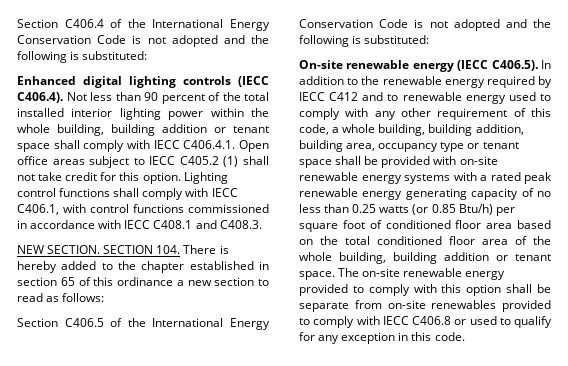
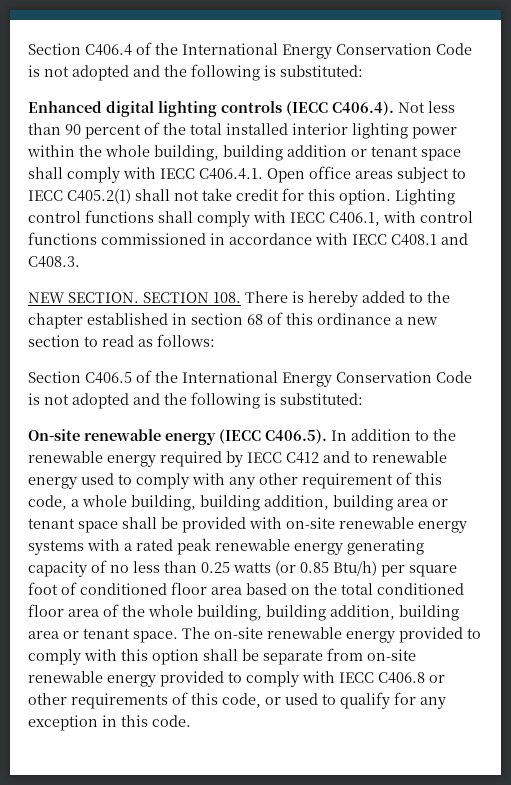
- Enhanced digital lighting controls (IECC C406.4). Not less than 90 percent of the total installed interior lighting power within the whole building, building addition or tenant space shall comply with IECC C406.4.1. Open office areas subject to IECC C405.2 (1) shall not take credit for this option.
+ Enhanced digital lighting controls (IECC C406.4). Not less than 90 percent of the total installed interior lighting power within the whole building, building addition or tenant space shall comply with IECC C406.4.1. Open office areas subject to IECC C405.2(1) shall not take credit for this option.
- SECTION 104. There is hereby added to the chapter established in section 65 of this ordinance a new section to read as follows:
+ SECTION 108. There is hereby added to the chapter established in section 68 of this ordinance a new section to read as follows:
- On-site renewable energy (IECC C406.5). In addition to the renewable energy required by IECC C412 and to renewable energy used to comply with any other requirement of this code, a whole building, building addition, building area, occupancy type or tenant space shall be provided with on-site renewable energy systems with a rated peak renewable energy generating capacity of no less than 0.25 watts (or 0.85 Btu/h) per square foot of conditioned floor area based on the total conditioned floor area of the whole building, building addition or tenant space.
+ On-site renewable energy (IECC C406.5). In addition to the renewable energy required by IECC C412 and to renewable energy used to comply with any other requirement of this code, a whole building, building addition, building area or tenant space shall be provided with on-site renewable energy systems with a rated peak renewable energy generating capacity of no less than 0.25 watts (or 0.85 Btu/h) per square foot of conditioned floor area based on the total conditioned floor area of the whole building, building addition, building area or tenant space.
- The on-site renewable energy provided to comply with this option shall be separate from on-site renewables provided to comply with IECC C406.8 or used to qualify for any exception in this code.
+ The on-site renewable energy provided to comply with this option shall be separate from on-site renewable energy provided to comply with IECC C406.8 or other requirements of this code, or used to qualify for any exception in this code.

